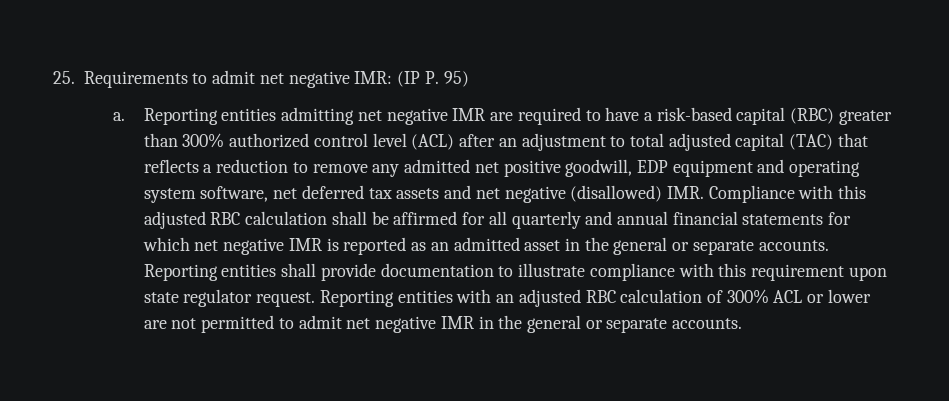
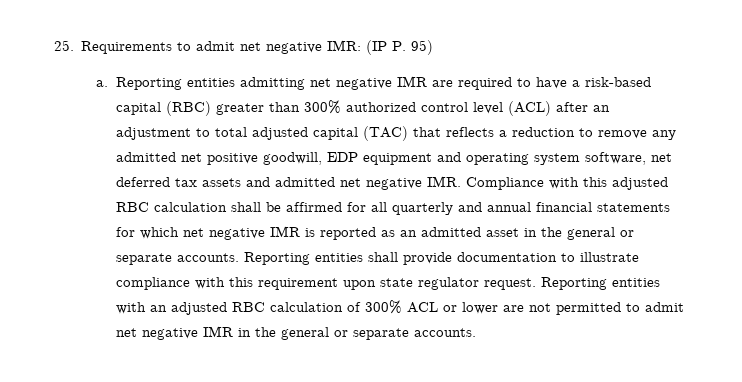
- Reporting entities admitting net negative IMR are required to have a risk-based capital (RBC) greater than 300% authorized control level (ACL) after an adjustment to total adjusted capital (TAC) that reflects a reduction to remove any admitted net positive goodwill, EDP equipment and operating system software, net deferred tax assets and net negative (disallowed) IMR. Compliance with this adjusted RBC calculation shall be affirmed for all quarterly and annual financial statements for which net negative IMR is reported as an admitted asset in the general or separate accounts.
+ Reporting entities admitting net negative IMR are required to have a risk-based capital (RBC) greater than 300% authorized control level (ACL) after an adjustment to total adjusted capital (TAC) that reflects a reduction to remove any admitted net positive goodwill, EDP equipment and operating system software, net deferred tax assets and admitted net negative IMR. Compliance with this adjusted RBC calculation shall be affirmed for all quarterly and annual financial statements for which net negative IMR is reported as an admitted asset in the general or separate accounts.

